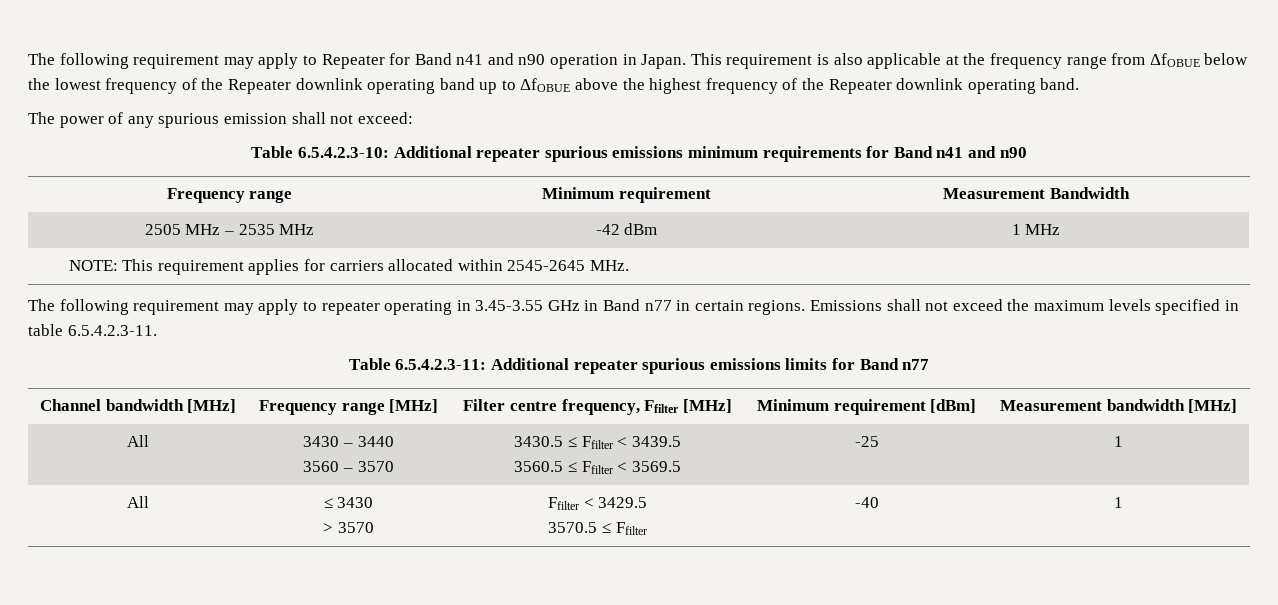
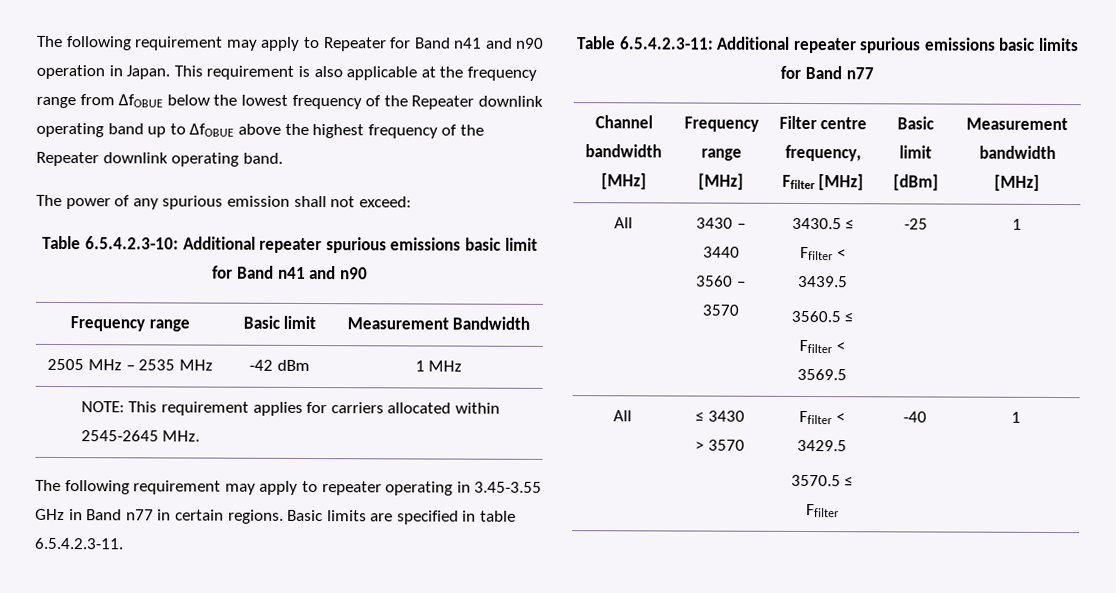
- Table 6.5.4.2.3-10: Additional repeater spurious emissions minimum requirements for Band n41 and n90
+ Table 6.5.4.2.3-10: Additional repeater spurious emissions basic limit for Band n41 and n90
- Frequency range | Minimum requirement | Measurement Bandwidth
+ Frequency range | Basic limit | Measurement Bandwidth
- Emissions shall not exceed the maximum levels specified in table 6.5.4.2.3-11.
+ Basic limits are specified in table 6.5.4.2.3-11.
- Table 6.5.4.2.3-11: Additional repeater spurious emissions limits for Band n77
+ Table 6.5.4.2.3-11: Additional repeater spurious emissions basic limits for Band n77
- Channel bandwidth [MHz] | Frequency range [MHz] | Filter centre frequency, Ffilter [MHz] | Minimum requirement [dBm] | Measurement bandwidth [MHz]
+ Channel bandwidth [MHz] | Frequency range [MHz] | Filter centre frequency, Ffilter [MHz] | Basic limit [dBm] | Measurement bandwidth [MHz]

